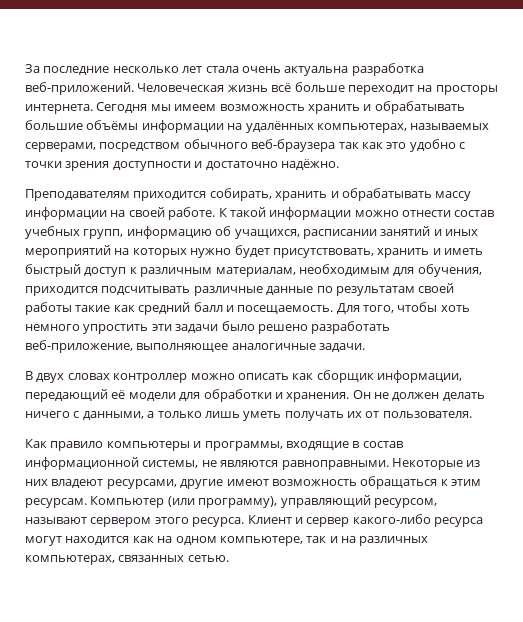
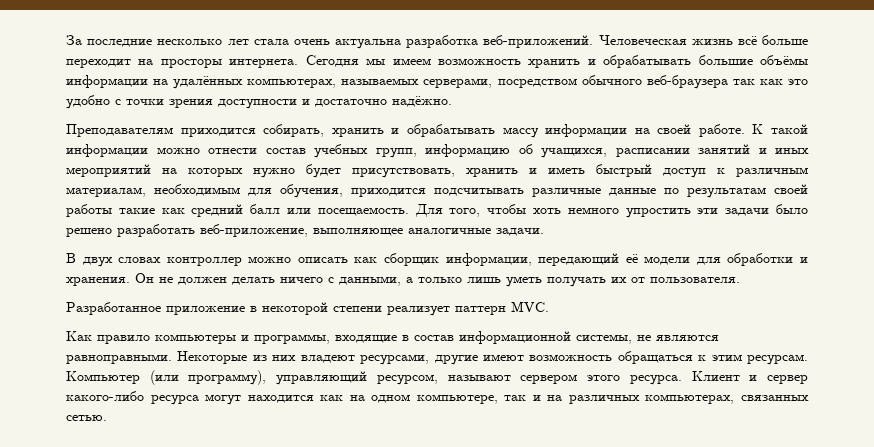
- К такой информации можно отнести состав учебных групп, информацию об учащихся, расписании занятий и иных мероприятий на которых нужно будет присутствовать, хранить и иметь быстрый доступ к различным материалам, необходимым для обучения, приходится подсчитывать различные данные по результатам своей работы такие как средний балл и посещаемость.
+ К такой информации можно отнести состав учебных групп, информацию об учащихся, расписании занятий и иных мероприятий на которых нужно будет присутствовать, хранить и иметь быстрый доступ к различным материалам, необходимым для обучения, приходится подсчитывать различные данные по результатам своей работы такие как средний балл или посещаемость.
+ Разработанное приложение в некоторой степени реализует паттерн MVC.

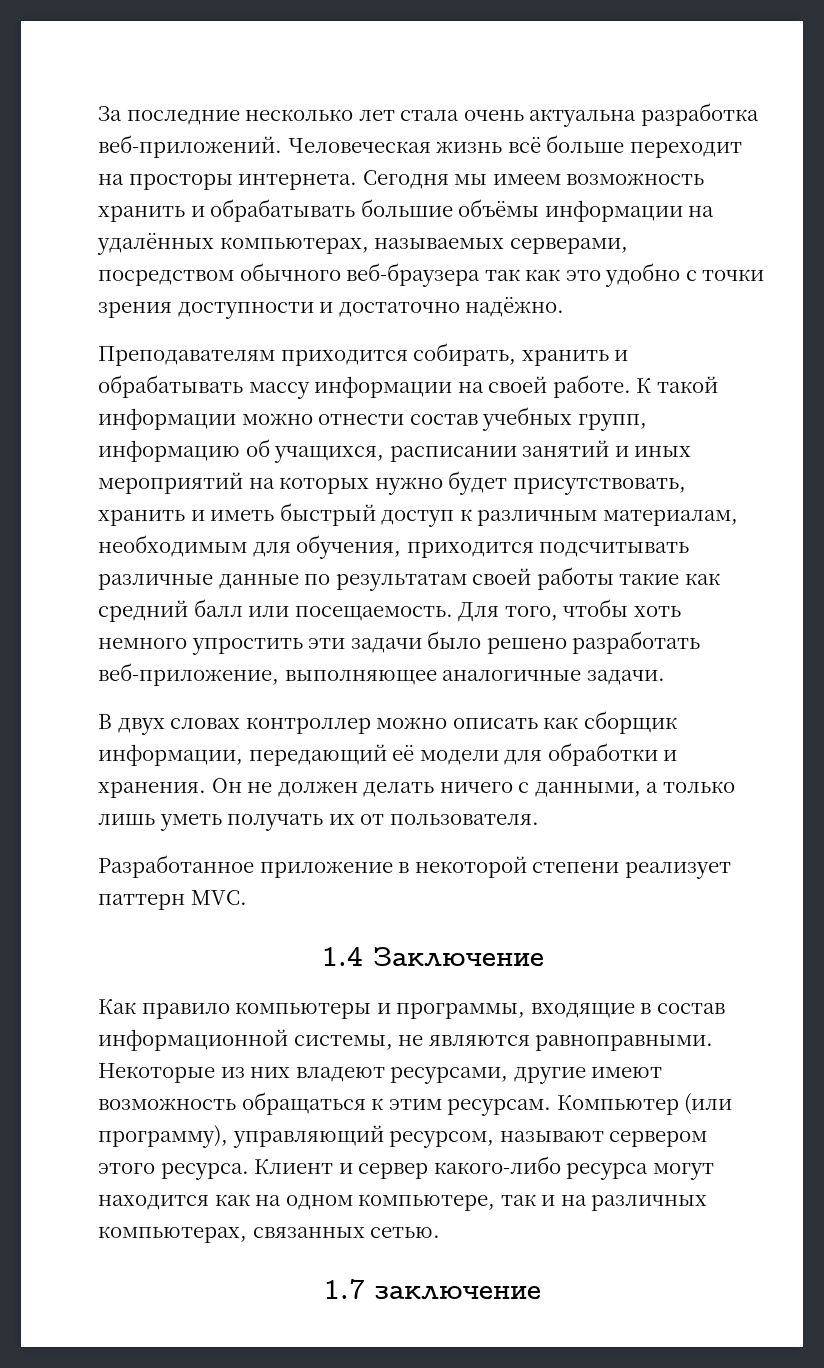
+ 1.4 Заключение
+ 1.7 заключение

